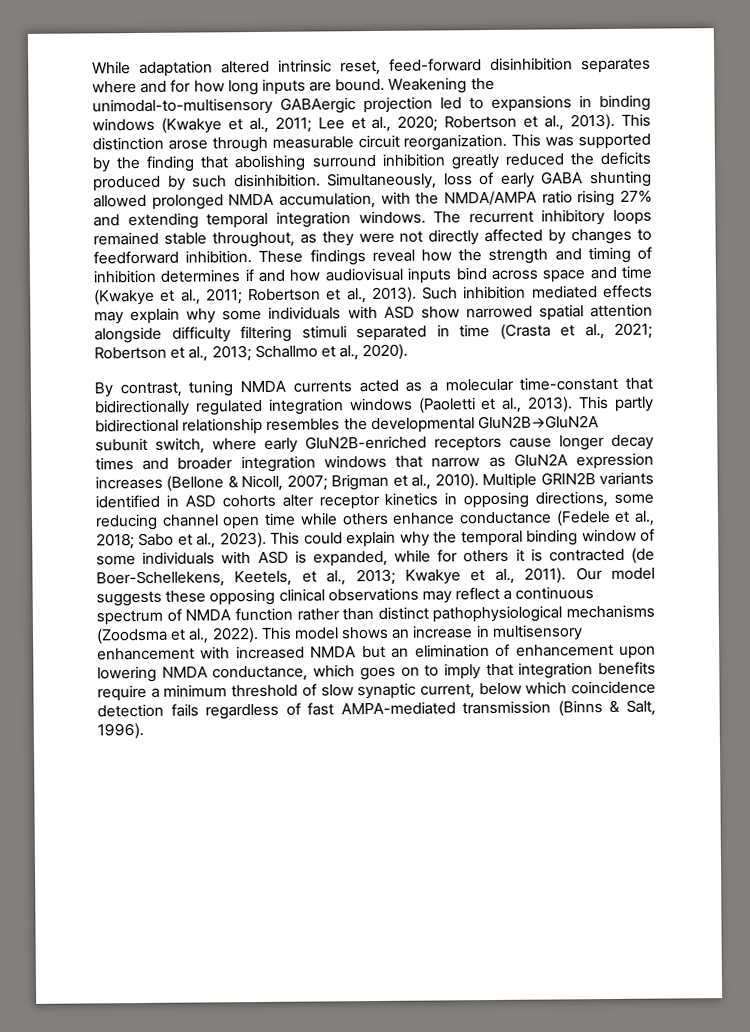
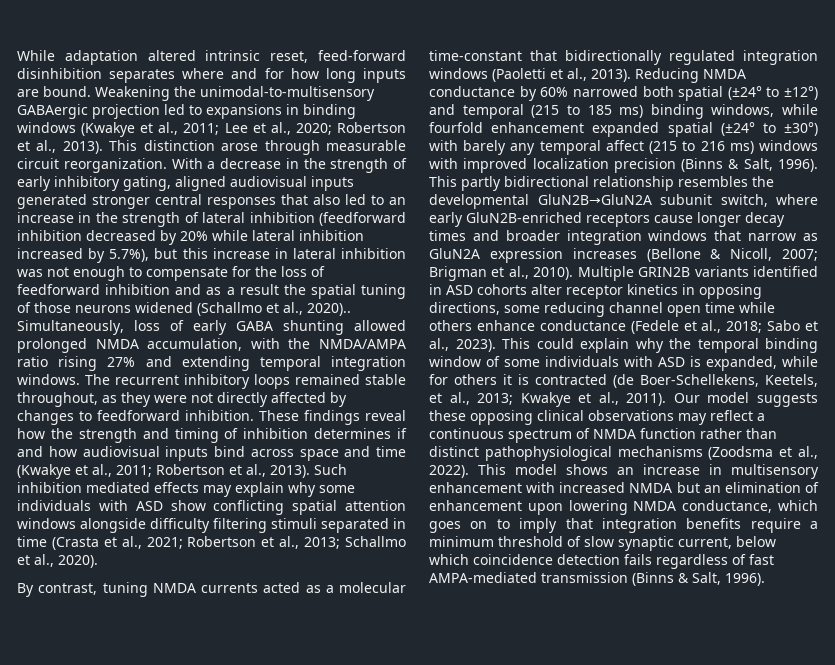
- This was supported by the finding that abolishing surround inhibition greatly reduced the deficits produced by such disinhibition.
+ With a decrease in the strength of early inhibitory gating, aligned audiovisual inputs generated stronger central responses that also led to an increase in the strength of lateral inhibition (feedforward inhibition decreased by 20% while lateral inhibition increased by 5.7%), but this increase in lateral inhibition was not enough to compensate for the loss of feedforward inhibition and as a result the spatial tuning of those neurons widened (Schallmo et al., 2020)..
- Such inhibition mediated effects may explain why some individuals with ASD show narrowed spatial attention alongside difficulty filtering stimuli separated in time (Crasta et al., 2021; Robertson et al., 2013; Schallmo et al., 2020).
+ Such inhibition mediated effects may explain why some individuals with ASD show conflicting spatial attention windows alongside difficulty filtering stimuli separated in time (Crasta et al., 2021; Robertson et al., 2013; Schallmo et al., 2020).
+ Reducing NMDA conductance by 60% narrowed both spatial (±24° to ±12°) and temporal (215 to 185 ms) binding windows, while fourfold enhancement expanded spatial (±24° to ±30°) with barely any temporal affect (215 to 216 ms) windows with improved localization precision (Binns & Salt, 1996).

